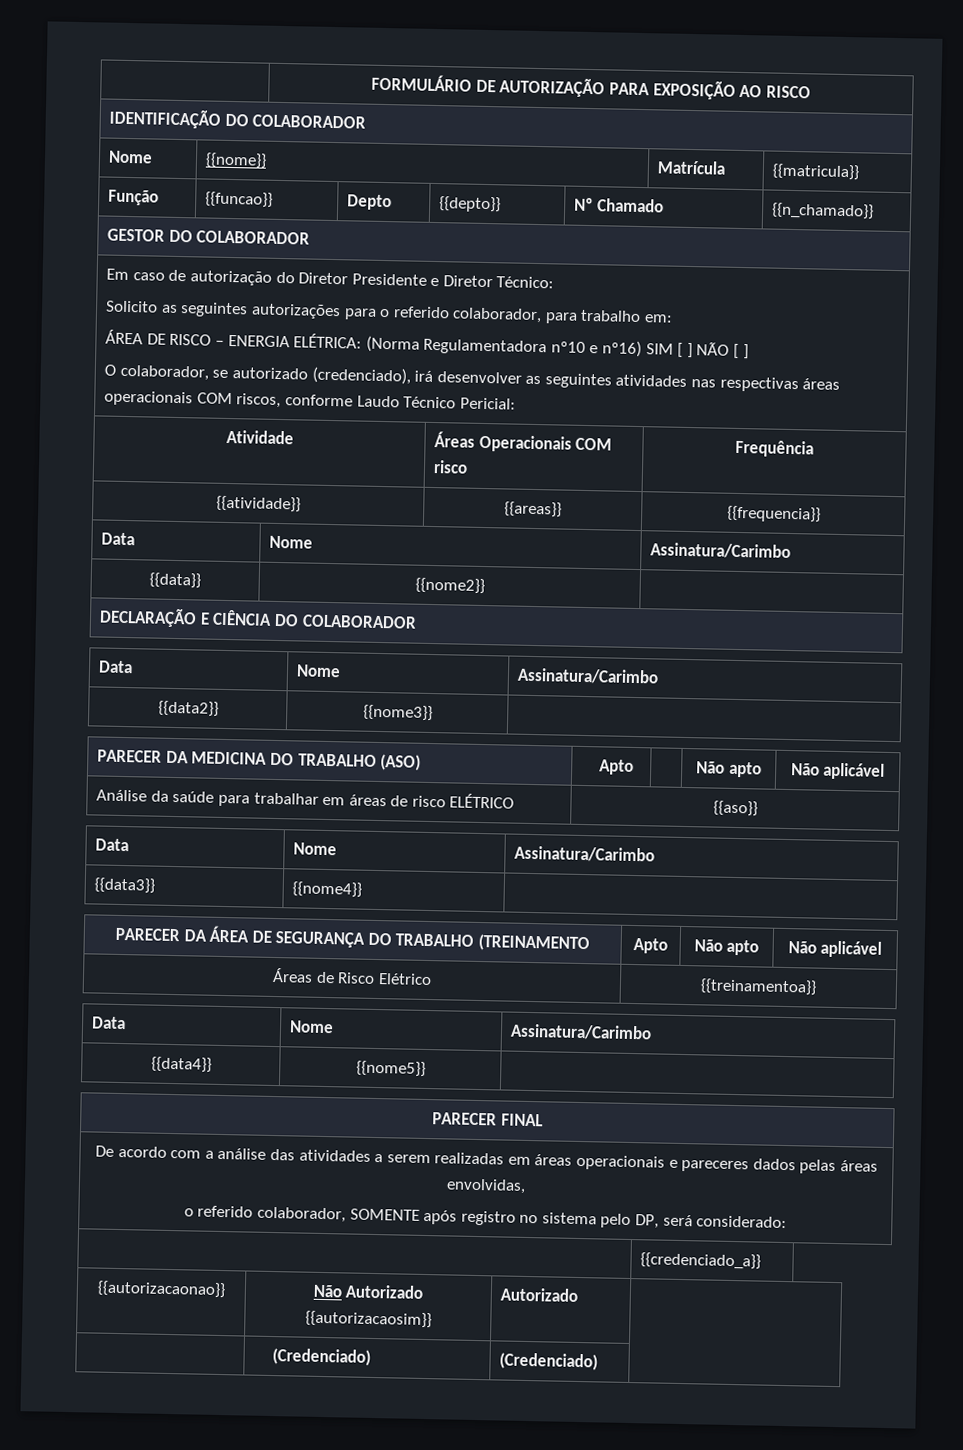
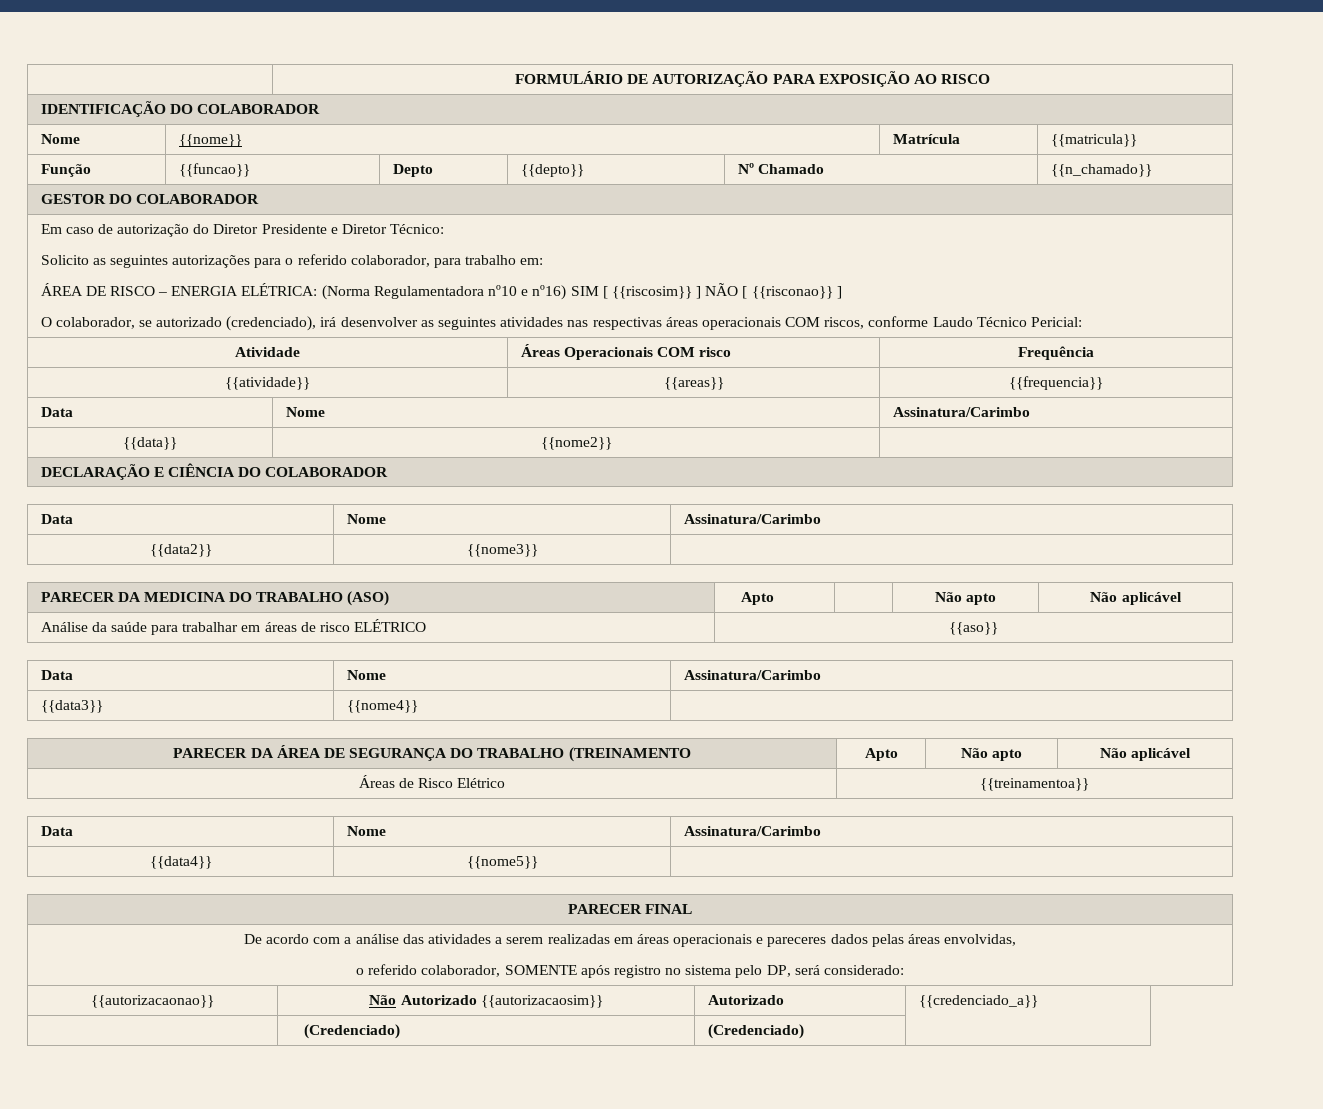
- ÁREA DE RISCO – ENERGIA ELÉTRICA: (Norma Regulamentadora nº10 e nº16) SIM [ ] NÃO [ ]
+ ÁREA DE RISCO – ENERGIA ELÉTRICA: (Norma Regulamentadora nº10 e nº16) SIM [ {{riscosim}} ] NÃO [ {{risconao}} ]
- | {{credenciado_a}}
- {{autorizacaonao}} | Não Autorizado {{autorizacaosim}} | Autorizado |
+ {{autorizacaonao}} | Não Autorizado {{autorizacaosim}} | Autorizado | {{credenciado_a}}

